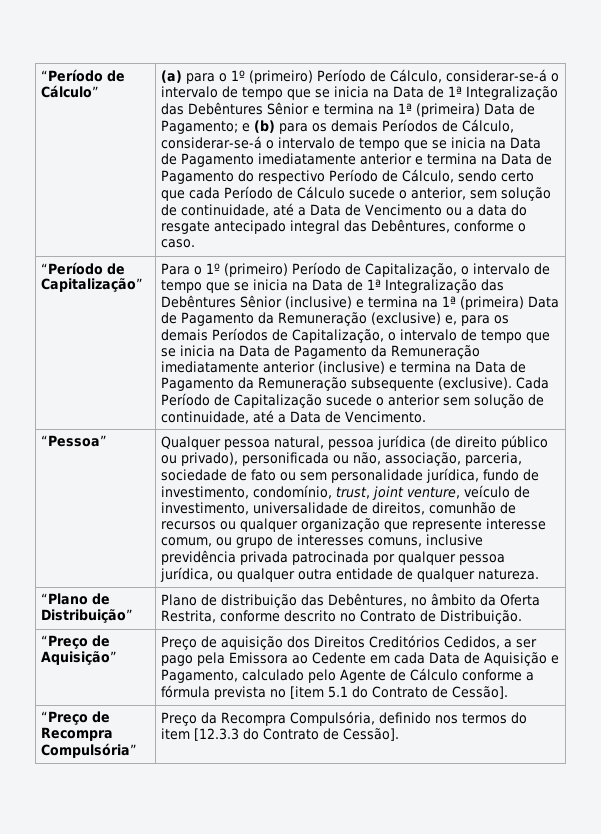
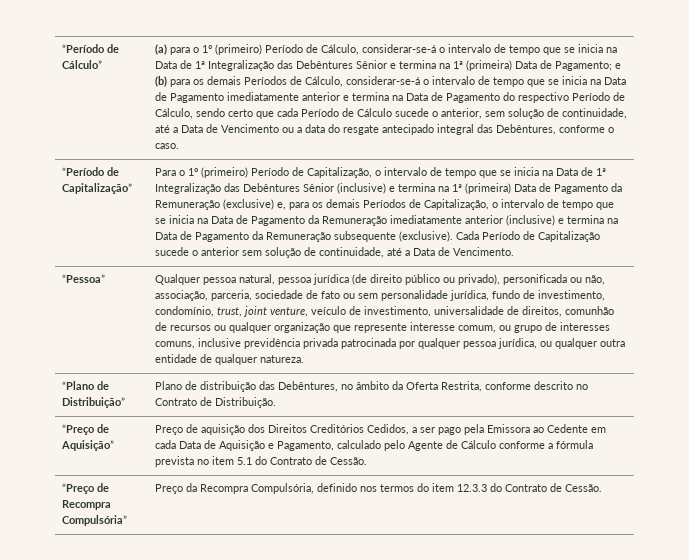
- “Preço de Aquisição” | Preço de aquisição dos Direitos Creditórios Cedidos, a ser pago pela Emissora ao Cedente em cada Data de Aquisição e Pagamento, calculado pelo Agente de Cálculo conforme a fórmula prevista no [item 5.1 do Contrato de Cessão].
+ “Preço de Aquisição” | Preço de aquisição dos Direitos Creditórios Cedidos, a ser pago pela Emissora ao Cedente em cada Data de Aquisição e Pagamento, calculado pelo Agente de Cálculo conforme a fórmula prevista no item 5.1 do Contrato de Cessão.
- “Preço de Recompra Compulsória” | Preço da Recompra Compulsória, definido nos termos do item [12.3.3 do Contrato de Cessão].
+ “Preço de Recompra Compulsória” | Preço da Recompra Compulsória, definido nos termos do item 12.3.3 do Contrato de Cessão.

